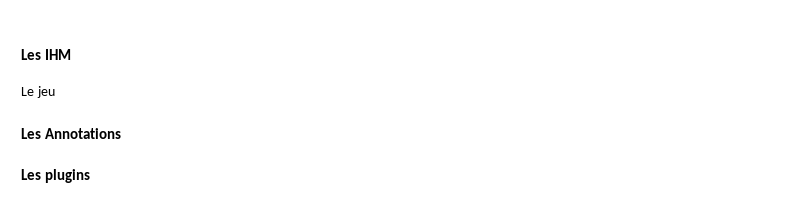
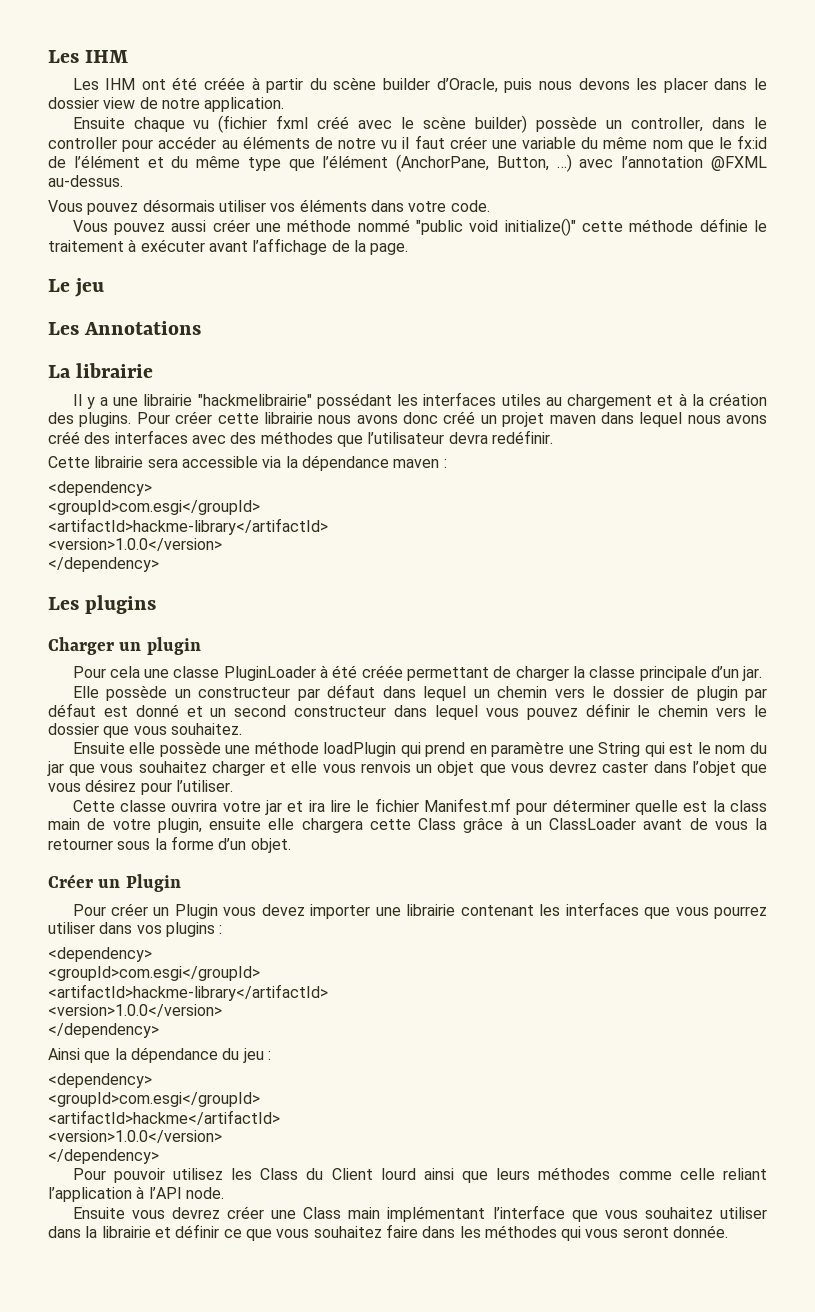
+ Les IHM ont été créée à partir du scène builder d’Oracle, puis nous devons les placer dans le dossier view de notre application.
+ Ensuite chaque vu (fichier fxml créé avec le scène builder) possède un controller, dans le controller pour accéder au éléments de notre vu il faut créer une variable du même nom que le fx:id de l’élément et du même type que l’élément (AnchorPane, Button, …) avec l’annotation @FXML au-dessus.
+ Vous pouvez désormais utiliser vos éléments dans votre code.
+ Vous pouvez aussi créer une méthode nommé "public void initialize()" cette méthode définie le traitement à exécuter avant l’affichage de la page.
  Le jeu
  Les Annotations
+ La librairie
+ Il y a une librairie "hackmelibrairie" possédant les interfaces utiles au chargement et à la création des plugins. Pour créer cette librairie nous avons donc créé un projet maven dans lequel nous avons créé des interfaces avec des méthodes que l’utilisateur devra redéfinir.
+ Cette librairie sera accessible via la dépendance maven :
+ <dependency>
+ <groupId>com.esgi</groupId>
+ <artifactId>hackme-library</artifactId>
+ <version>1.0.0</version>
+ </dependency>
  Les plugins
+ Charger un plugin
+ Pour cela une classe PluginLoader à été créée permettant de charger la classe principale d’un jar.
+ Elle possède un constructeur par défaut dans lequel un chemin vers le dossier de plugin par défaut est donné et un second constructeur dans lequel vous pouvez définir le chemin vers le dossier que vous souhaitez.
+ Ensuite elle possède une méthode loadPlugin qui prend en paramètre une String qui est le nom du jar que vous souhaitez charger et elle vous renvois un objet que vous devrez caster dans l’objet que vous désirez pour l’utiliser.
+ Cette classe ouvrira votre jar et ira lire le fichier Manifest.mf pour déterminer quelle est la class main de votre plugin, ensuite elle chargera cette Class grâce à un ClassLoader avant de vous la retourner sous la forme d’un objet.
+ Créer un Plugin
+ Pour créer un Plugin vous devez importer une librairie contenant les interfaces que vous pourrez utiliser dans vos plugins :
+ <dependency>
+ <groupId>com.esgi</groupId>
+ <artifactId>hackme-library</artifactId>
+ <version>1.0.0</version>
+ </dependency>
+ Ainsi que la dépendance du jeu :
+ <dependency>
+ <groupId>com.esgi</groupId>
+ <artifactId>hackme</artifactId>
+ <version>1.0.0</version>
+ </dependency>
+ Pour pouvoir utilisez les Class du Client lourd ainsi que leurs méthodes comme celle reliant l’application à l’API node.
+ Ensuite vous devrez créer une Class main implémentant l’interface que vous souhaitez utiliser dans la librairie et définir ce que vous souhaitez faire dans les méthodes qui vous seront donnée.

